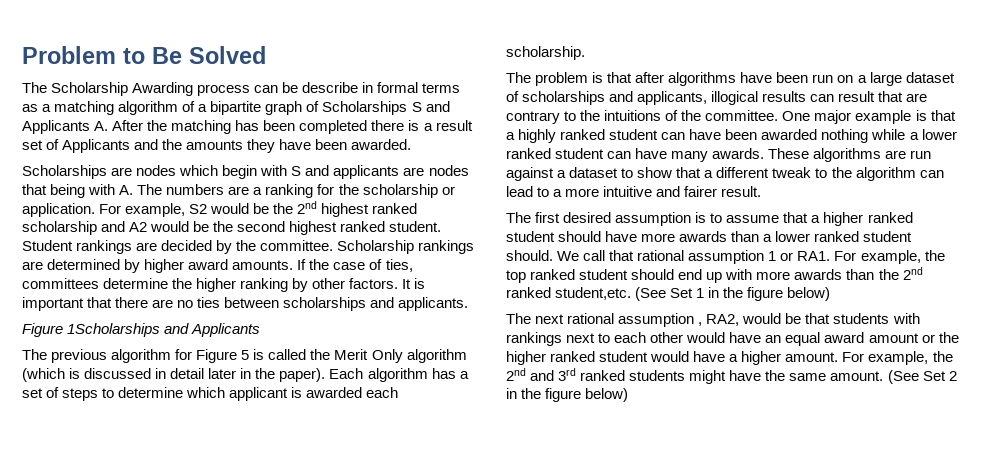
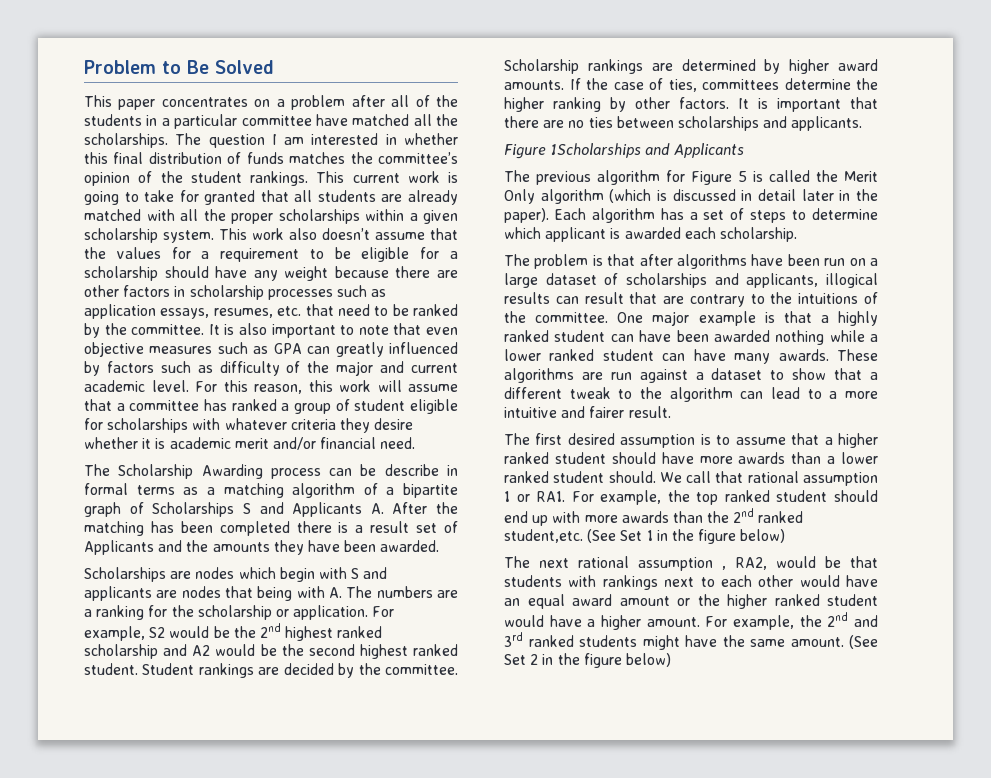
+ This paper concentrates on a problem after all of the students in a particular committee have matched all the scholarships. The question I am interested in whether this final distribution of funds matches the committee’s opinion of the student rankings. This current work is going to take for granted that all students are already matched with all the proper scholarships within a given scholarship system. This work also doesn’t assume that the values for a requirement to be eligible for a scholarship should have any weight because there are other factors in scholarship processes such as application essays, resumes, etc. that need to be ranked by the committee. It is also important to note that even objective measures such as GPA can greatly influenced by factors such as difficulty of the major and current academic level. For this reason, this work will assume that a committee has ranked a group of student eligible for scholarships with whatever criteria they desire whether it is academic merit and/or financial need.

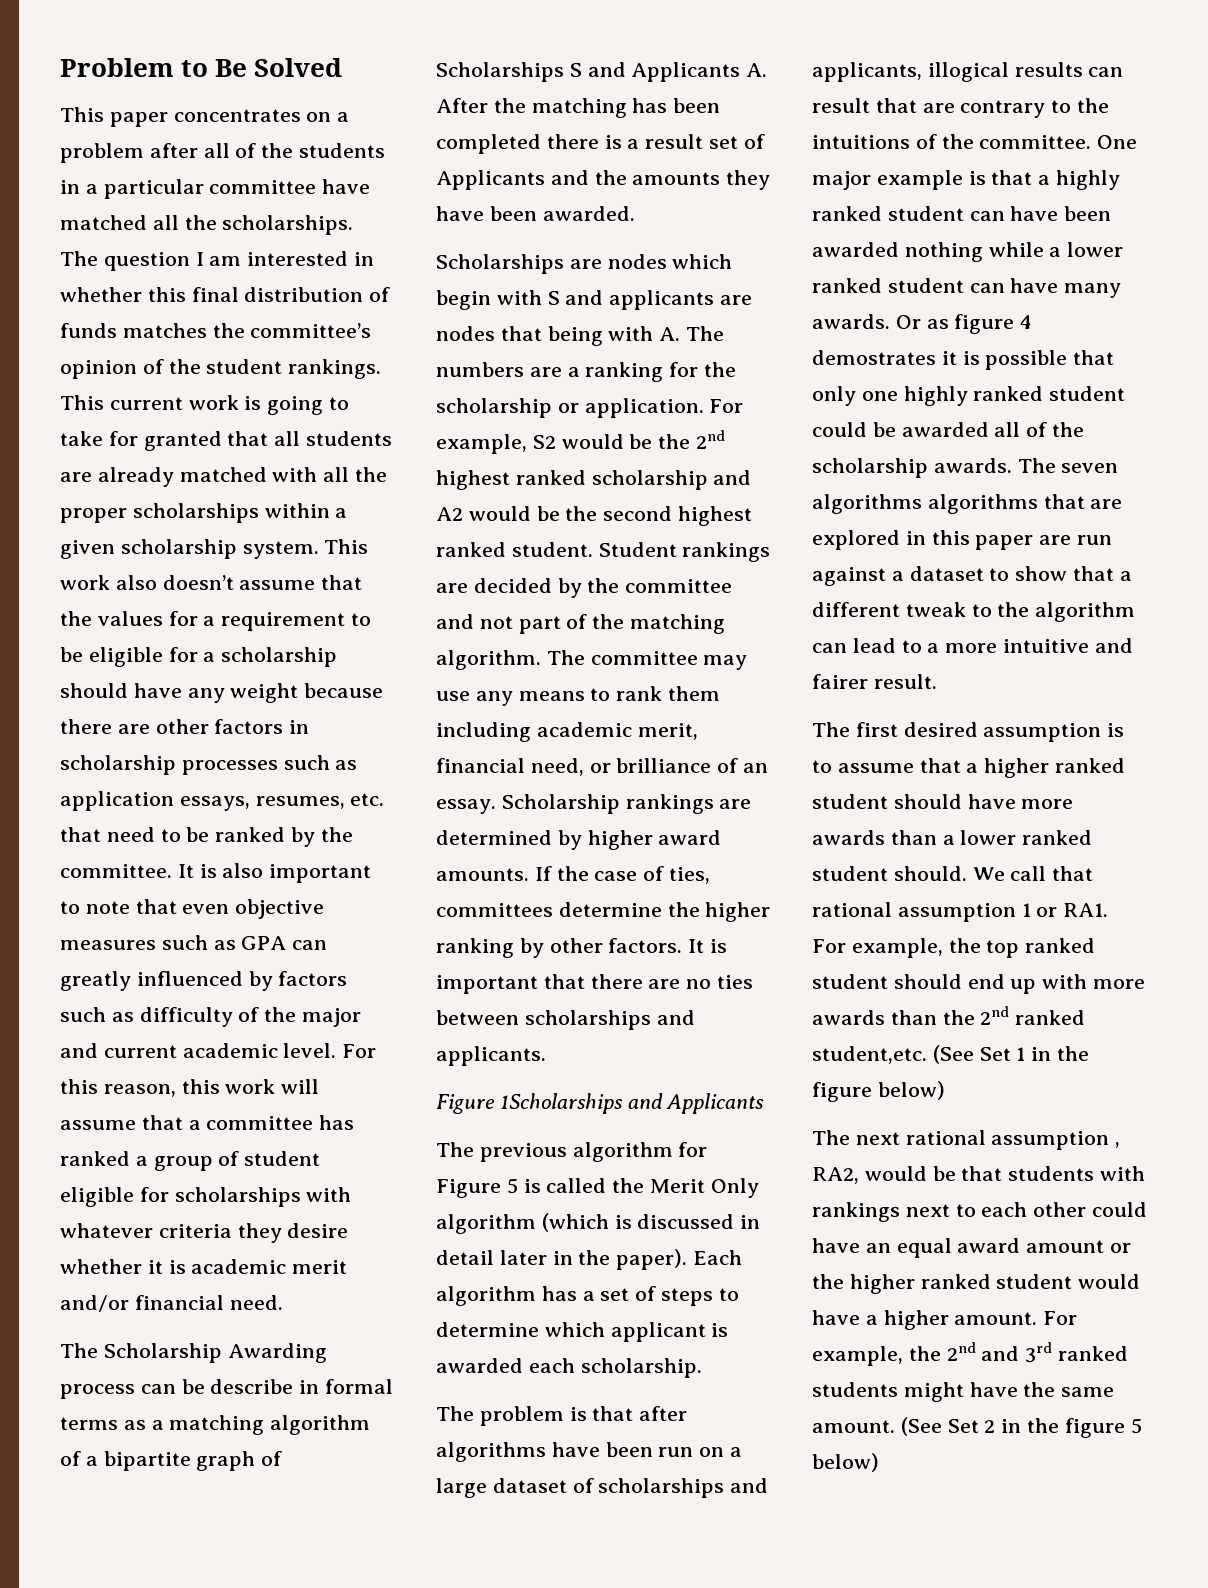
- Student rankings are decided by the committee.
+ Student rankings are decided by the committee and not part of the matching algorithm. The committee may use any means to rank them including academic merit, financial need, or brilliance of an essay.
- These algorithms are run against a dataset to show that a different tweak to the algorithm can lead to a more intuitive and fairer result.
+ Or as figure 4 demostrates it is possible that only one highly ranked student could be awarded all of the scholarship awards. The seven algorithms algorithms that are explored in this paper are run against a dataset to show that a different tweak to the algorithm can lead to a more intuitive and fairer result.
- The next rational assumption , RA2, would be that students with rankings next to each other would have an equal award amount or the higher ranked student would have a higher amount.
+ The next rational assumption , RA2, would be that students with rankings next to each other could have an equal award amount or the higher ranked student would have a higher amount.
- (See Set 2 in the figure below)
+ (See Set 2 in the figure 5 below)

